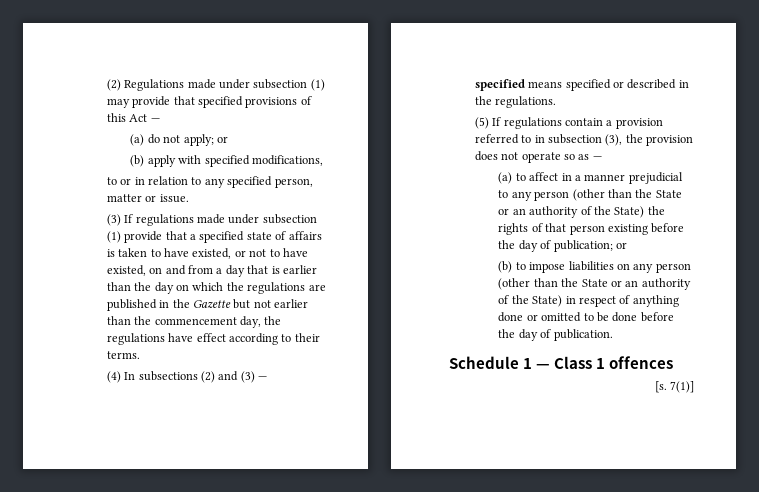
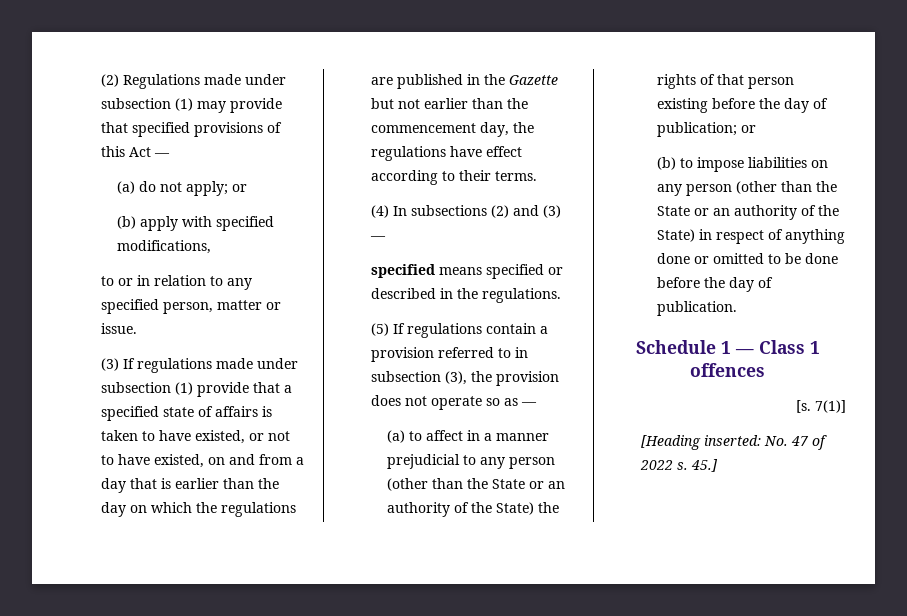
+ [Heading inserted: No. 47 of 2022 s. 45.]

